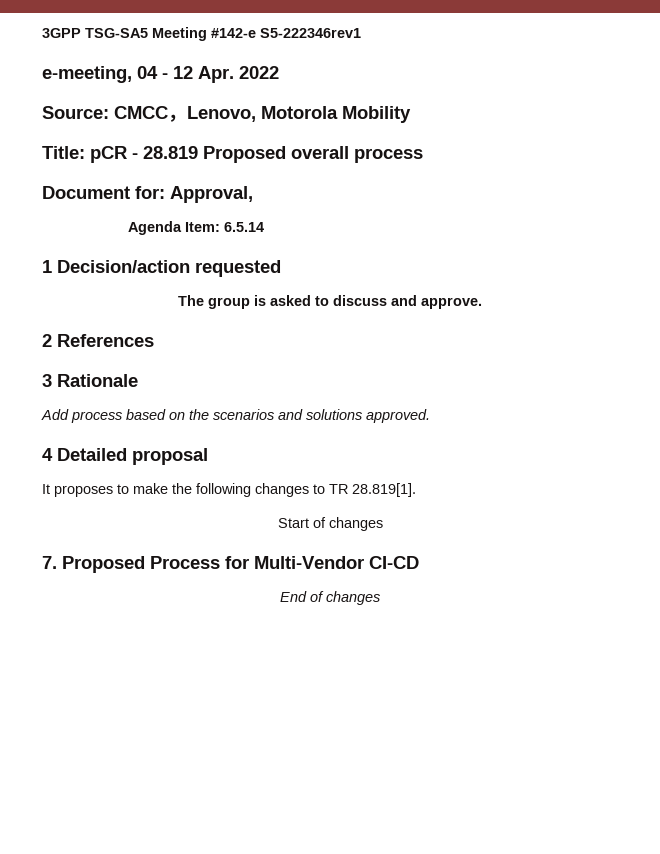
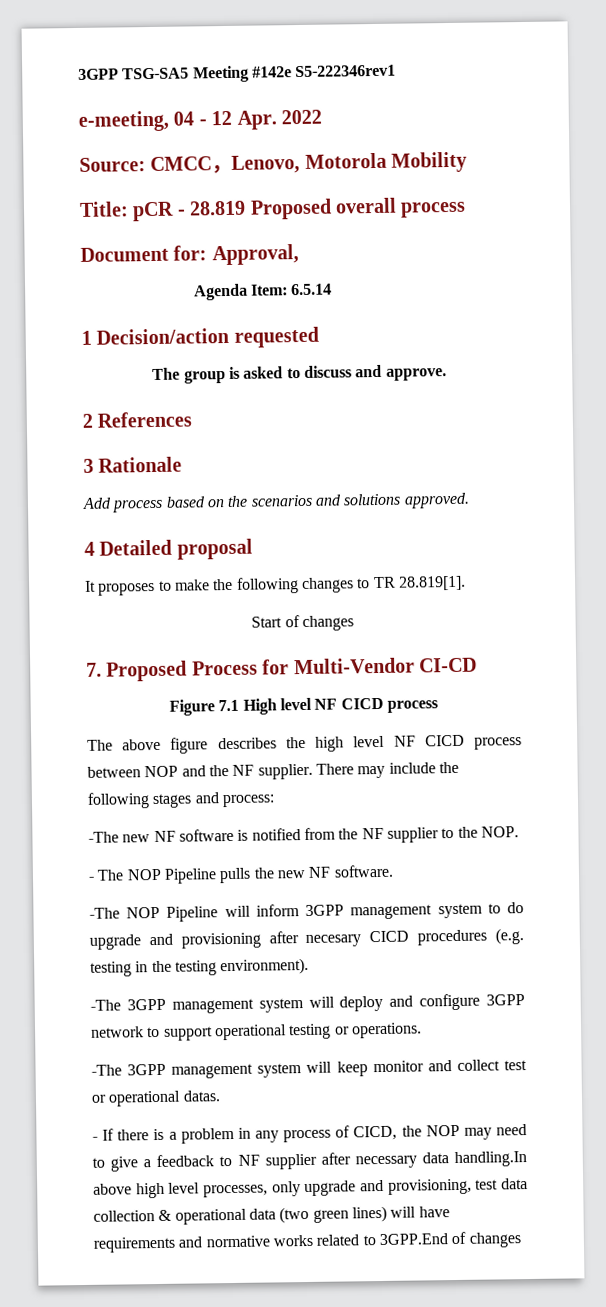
- 3GPP TSG-SA5 Meeting #142-e S5-222346rev1
+ 3GPP TSG-SA5 Meeting #142e S5-222346rev1
- End of changes
+ Figure 7.1 High level NF CICD process
+ The above figure describes the high level NF CICD process between NOP and the NF supplier. There may include the following stages and process:
+ -The new NF software is notified from the NF supplier to the NOP.
+ - The NOP Pipeline pulls the new NF software.
+ -The NOP Pipeline will inform 3GPP management system to do upgrade and provisioning after necesary CICD procedures (e.g. testing in the testing environment).
+ -The 3GPP management system will deploy and configure 3GPP network to support operational testing or operations.
+ -The 3GPP management system will keep monitor and collect test or operational datas.
+ - If there is a problem in any process of CICD, the NOP may need to give a feedback to NF supplier after necessary data handling.In above high level processes, only upgrade and provisioning, test data collection & operational data (two green lines) will have requirements and normative works related to 3GPP.End of changes

